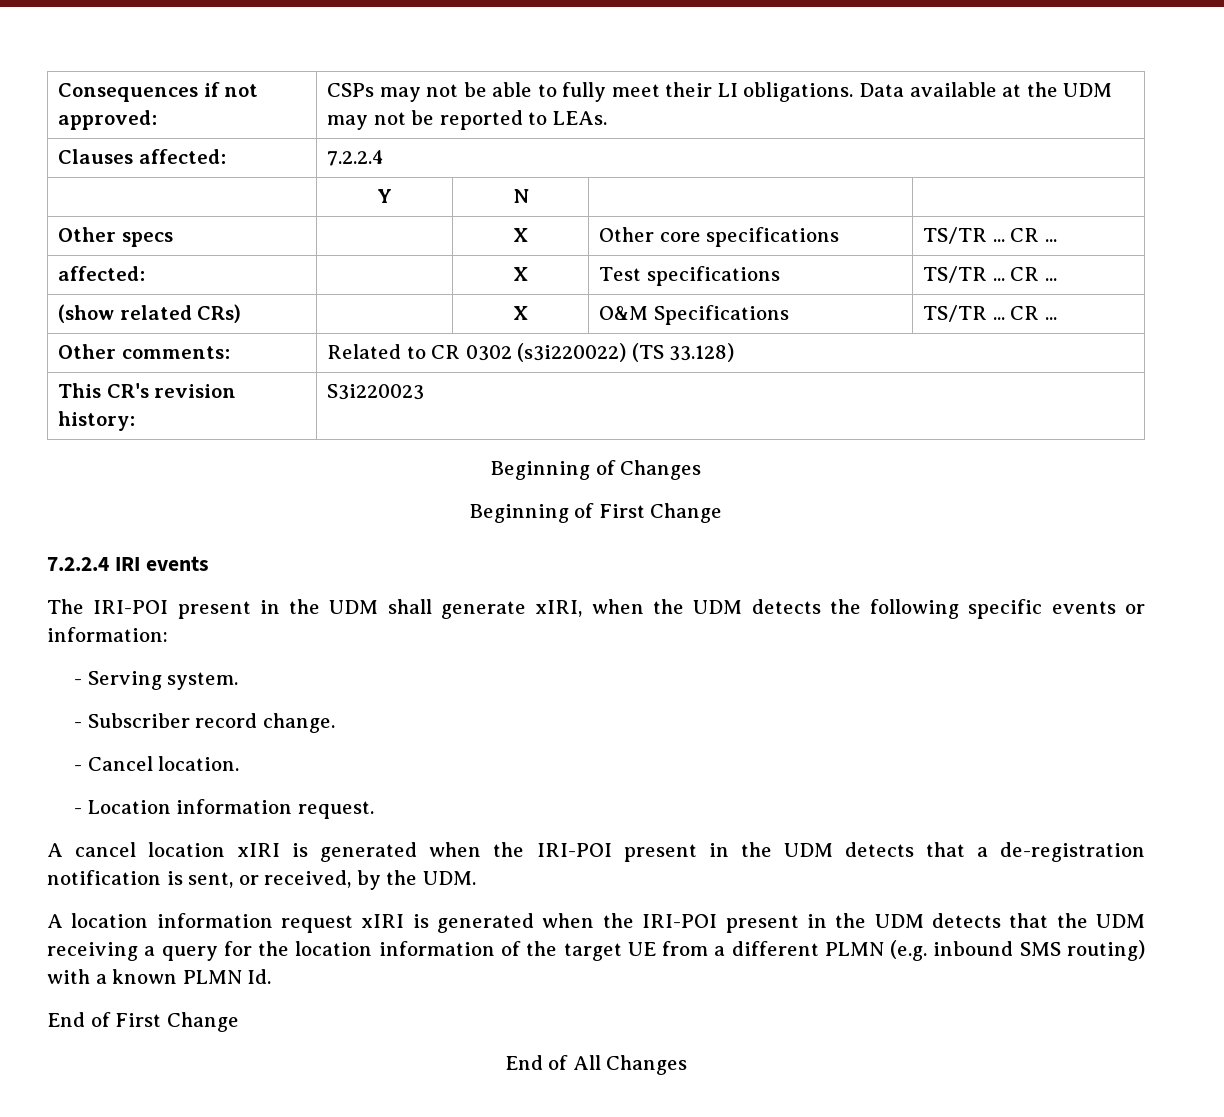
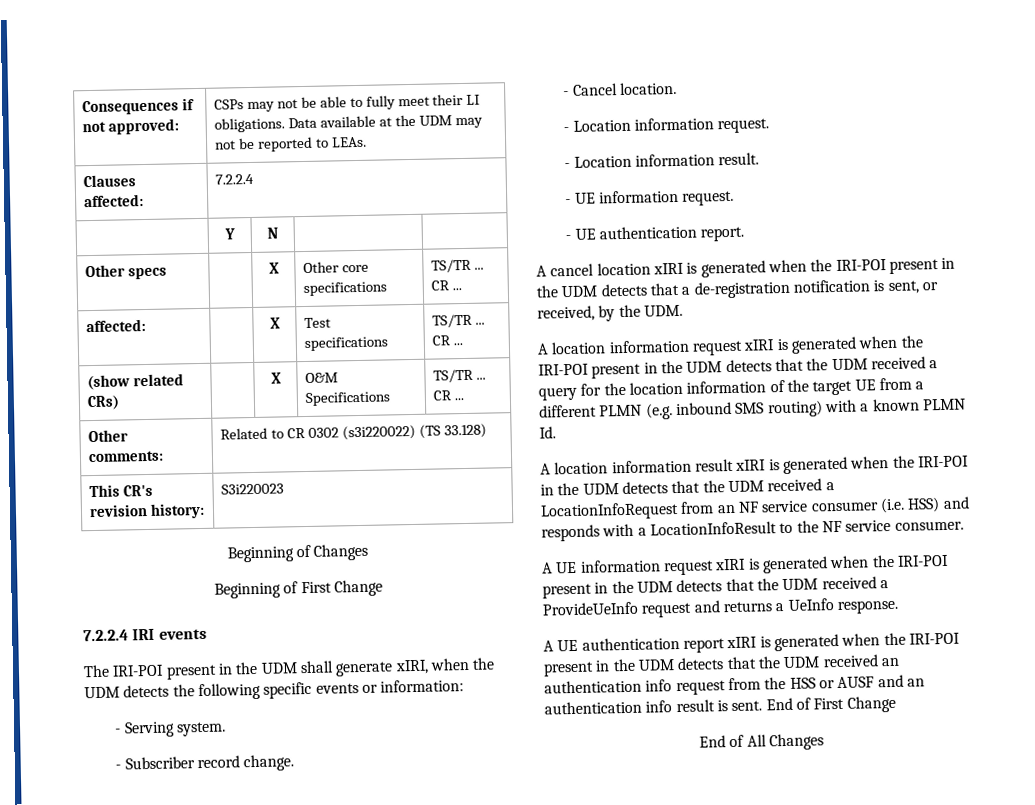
+ - Location information result.
+ - UE information request.
+ - UE authentication report.
- A location information request xIRI is generated when the IRI-POI present in the UDM detects that the UDM receiving a query for the location information of the target UE from a different PLMN (e.g. inbound SMS routing) with a known PLMN Id.
+ A location information request xIRI is generated when the IRI-POI present in the UDM detects that the UDM received a query for the location information of the target UE from a different PLMN (e.g. inbound SMS routing) with a known PLMN Id.
+ A location information result xIRI is generated when the IRI-POI in the UDM detects that the UDM received a LocationInfoRequest from an NF service consumer (i.e. HSS) and responds with a LocationInfoResult to the NF service consumer.
+ A UE information request xIRI is generated when the IRI-POI present in the UDM detects that the UDM received a ProvideUeInfo request and returns a UeInfo response.
+ A UE authentication report xIRI is generated when the IRI-POI present in the UDM detects that the UDM received an authentication info request from the HSS or AUSF and an authentication info result is sent.

